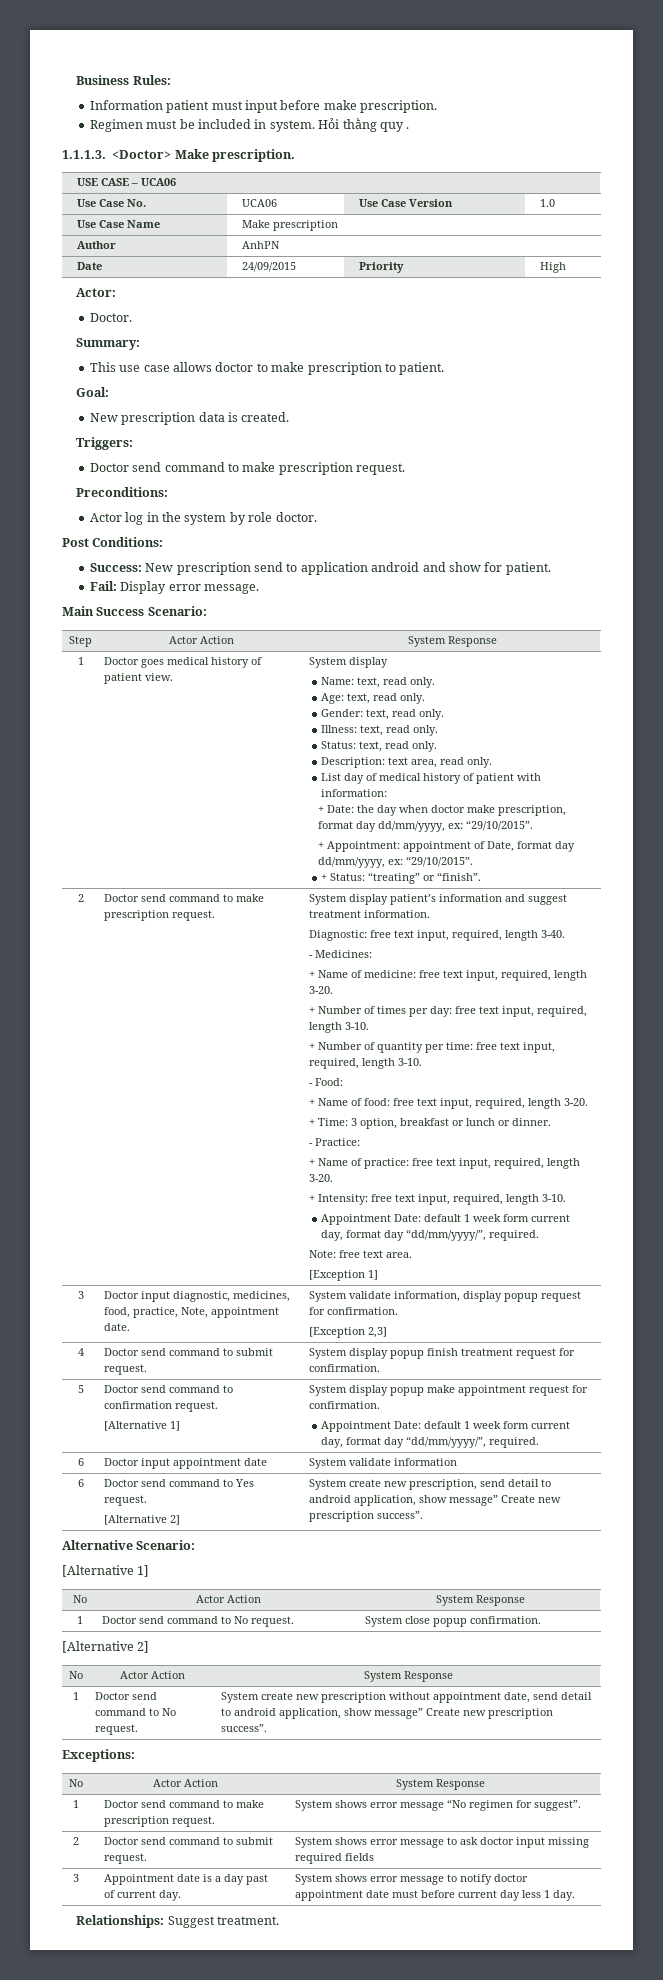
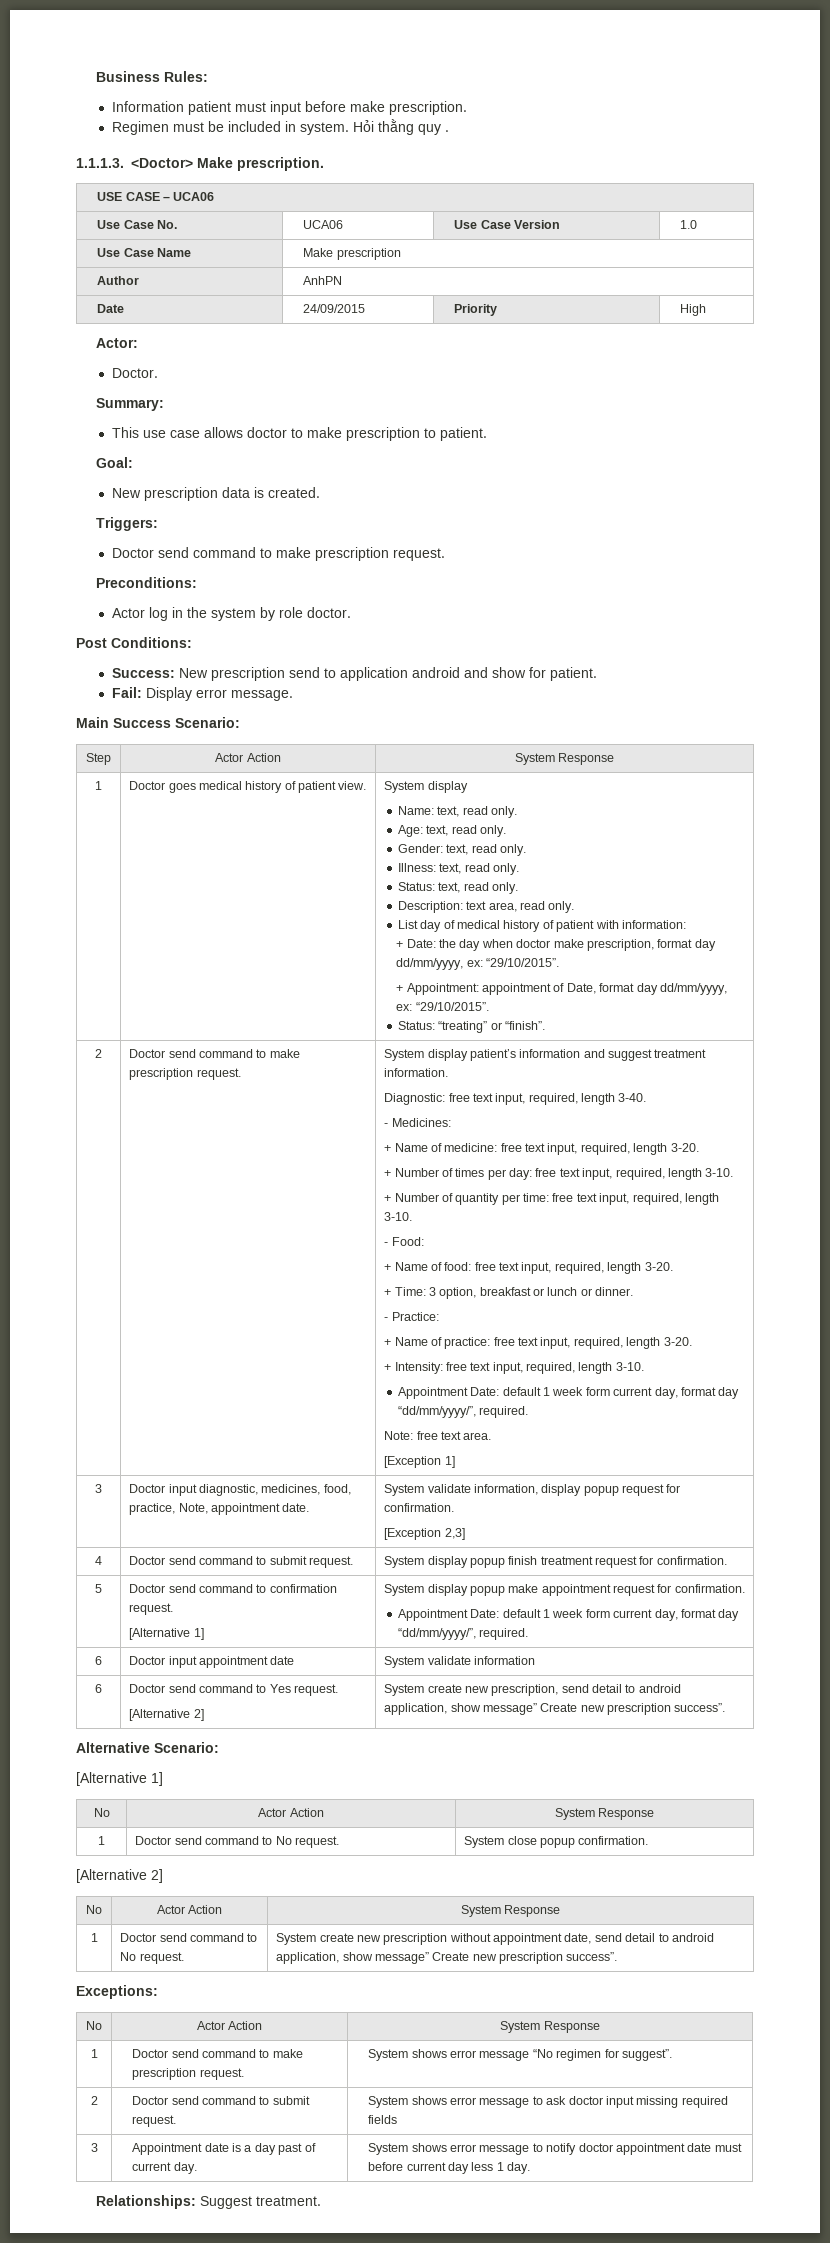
- + Status: “treating” or “finish”.
+ Status: “treating” or “finish”.

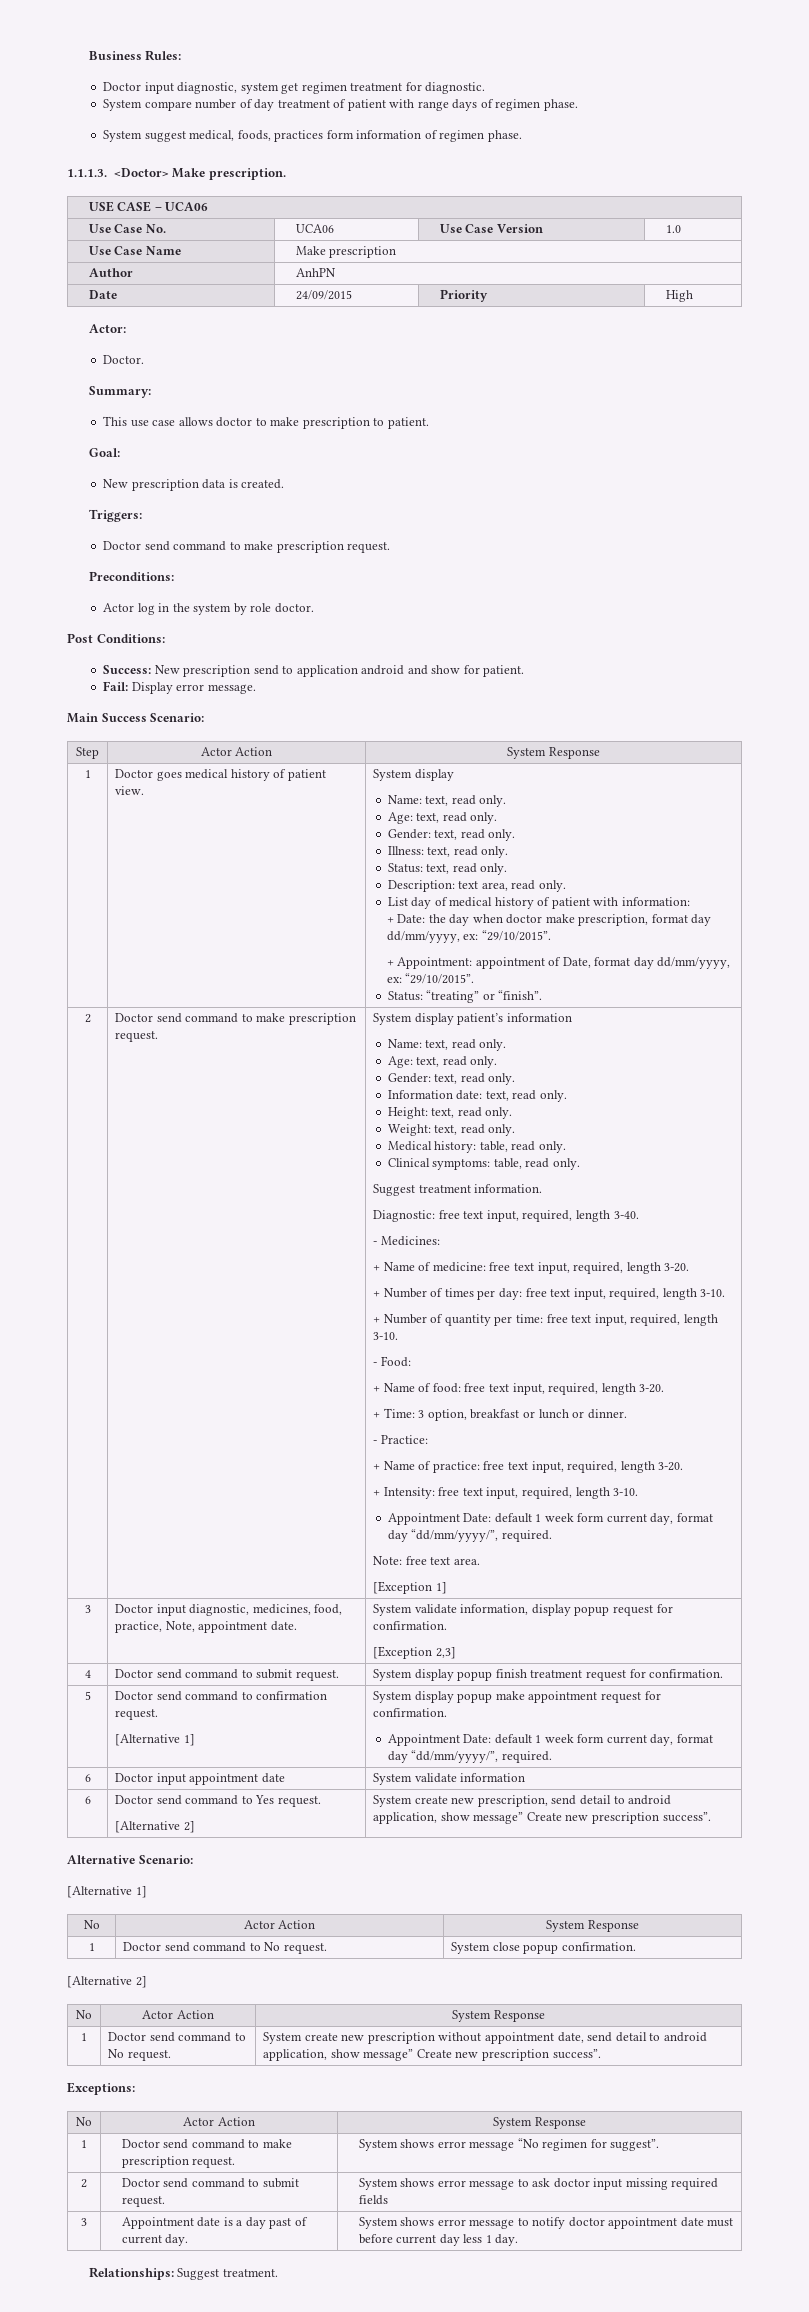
- Information patient must input before make prescription.
- Regimen must be included in system. Hỏi thằng quy .
+ Doctor input diagnostic, system get regimen treatment for diagnostic.
+ System compare number of day treatment of patient with range days of regimen phase.
+ System suggest medical, foods, practices form information of regimen phase.
- System display patient’s information and suggest treatment information.
+ System display patient’s information
+ Name: text, read only.
+ Age: text, read only.
+ Gender: text, read only.
+ Information date: text, read only.
+ Height: text, read only.
+ Weight: text, read only.
+ Medical history: table, read only.
+ Clinical symptoms: table, read only.
+ Suggest treatment information.

